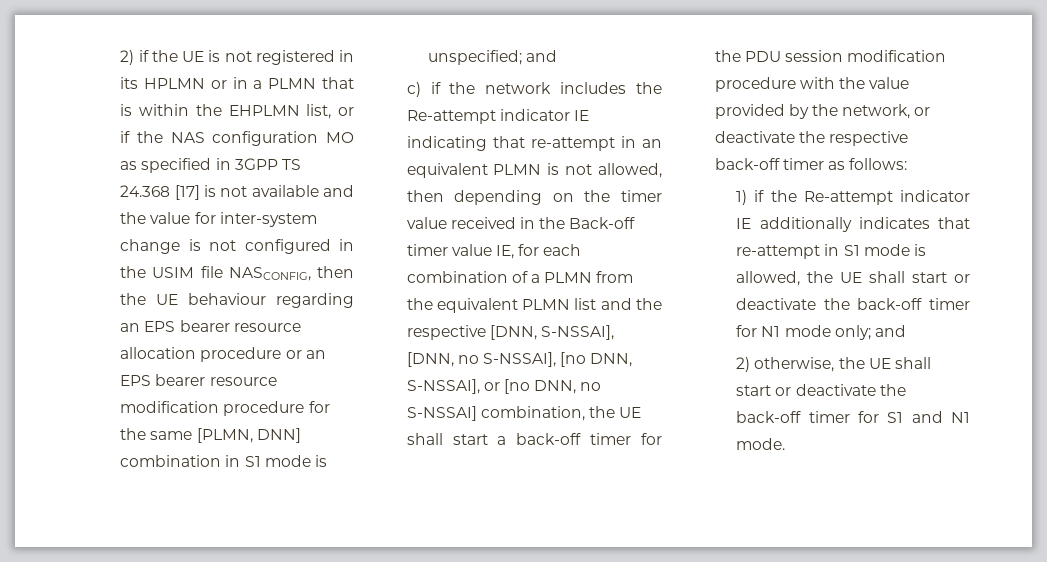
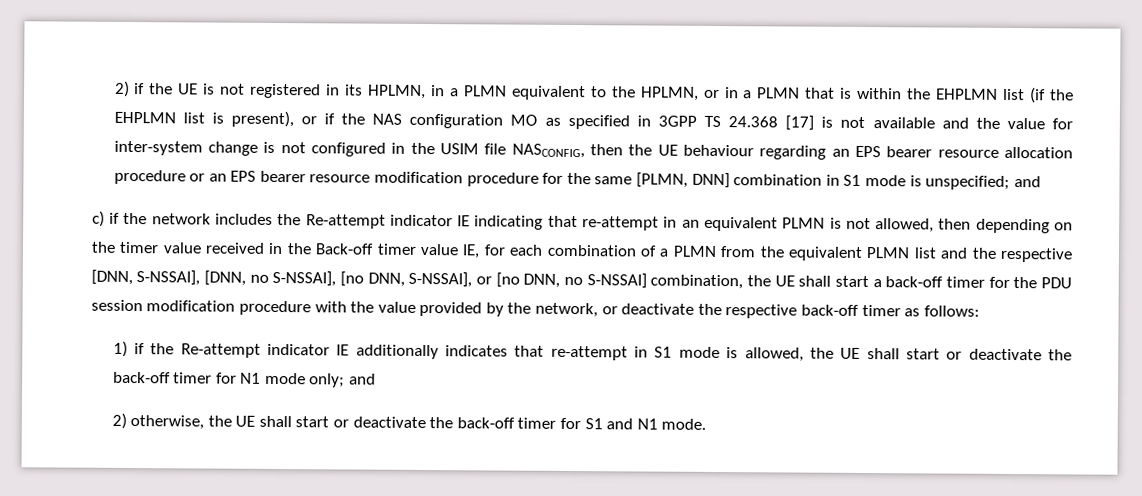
- 2) if the UE is not registered in its HPLMN or in a PLMN that is within the EHPLMN list, or if the NAS configuration MO as specified in 3GPP TS 24.368 [17] is not available and the value for inter-system change is not configured in the USIM file NASCONFIG, then the UE behaviour regarding an EPS bearer resource allocation procedure or an EPS bearer resource modification procedure for the same [PLMN, DNN] combination in S1 mode is unspecified;
+ 2) if the UE is not registered in its HPLMN, in a PLMN equivalent to the HPLMN, or in a PLMN that is within the EHPLMN list (if the EHPLMN list is present), or if the NAS configuration MO as specified in 3GPP TS 24.368 [17] is not available and the value for inter-system change is not configured in the USIM file NASCONFIG, then the UE behaviour regarding an EPS bearer resource allocation procedure or an EPS bearer resource modification procedure for the same [PLMN, DNN] combination in S1 mode is unspecified;

